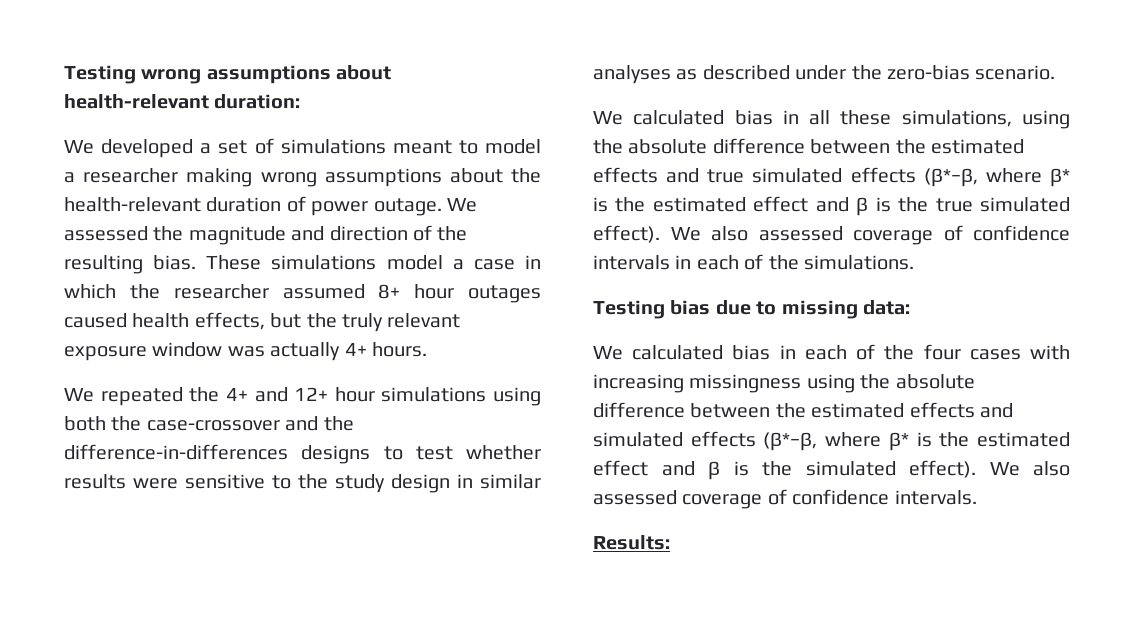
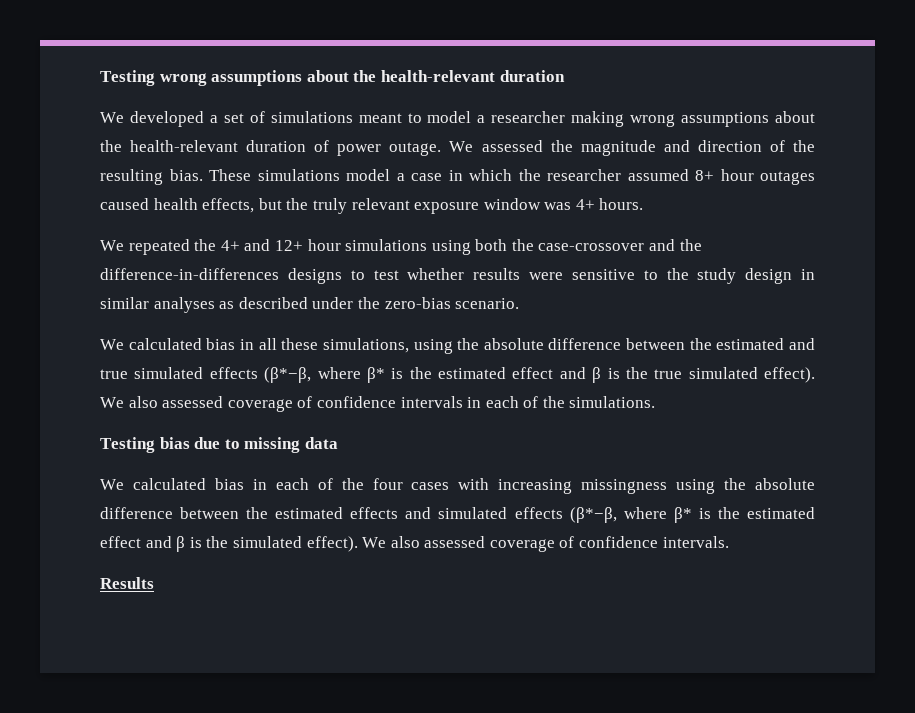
- Testing wrong assumptions about health-relevant duration:
+ Testing wrong assumptions about the health-relevant duration
- These simulations model a case in which the researcher assumed 8+ hour outages caused health effects, but the truly relevant exposure window was actually 4+ hours.
+ These simulations model a case in which the researcher assumed 8+ hour outages caused health effects, but the truly relevant exposure window was 4+ hours.
- We calculated bias in all these simulations, using the absolute difference between the estimated effects and true simulated effects (β*−β, where β* is the estimated effect and β is the true simulated effect).
+ We calculated bias in all these simulations, using the absolute difference between the estimated and true simulated effects (β*−β, where β* is the estimated effect and β is the true simulated effect).
- Testing bias due to missing data:
+ Testing bias due to missing data
- Results:
+ Results

